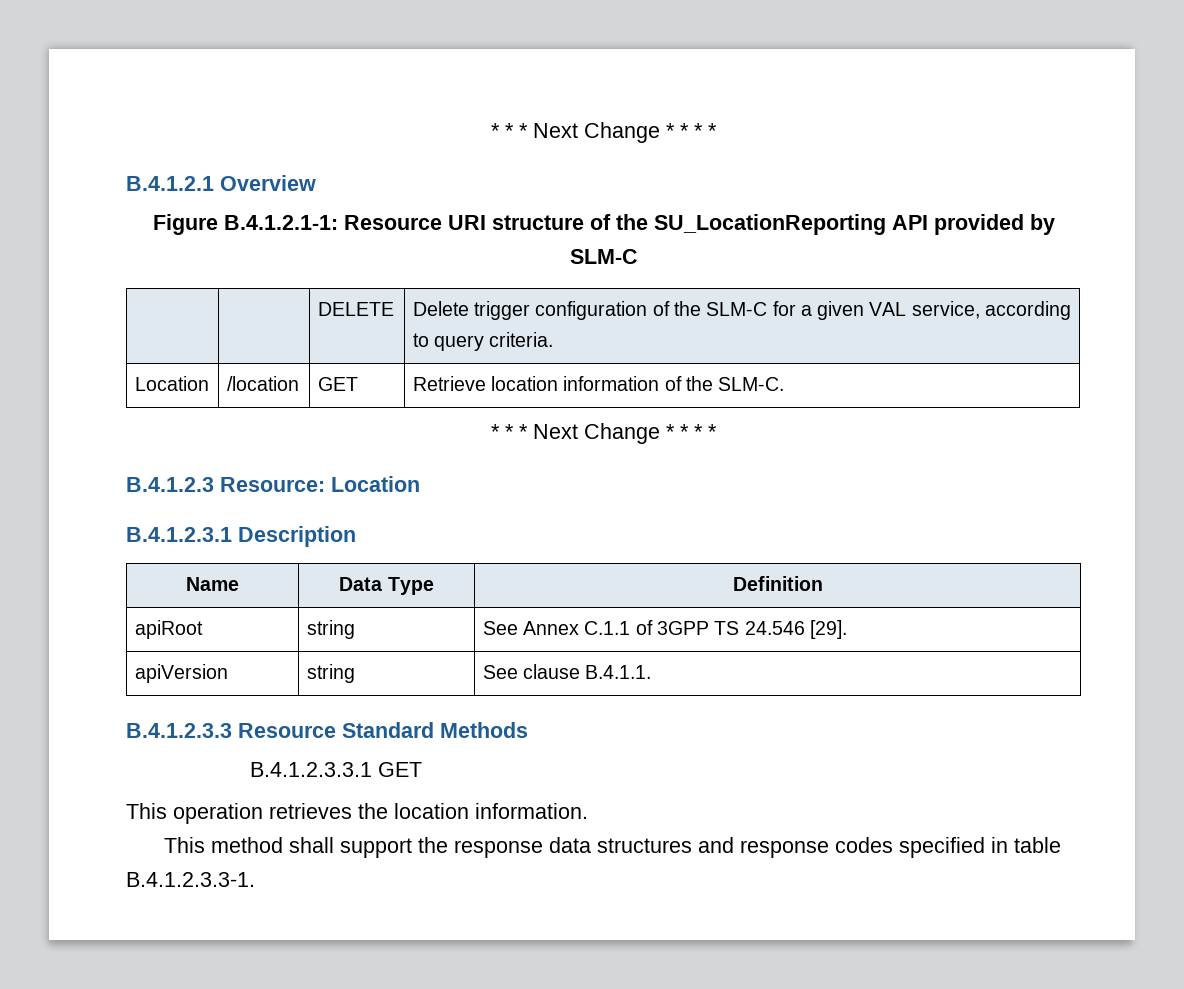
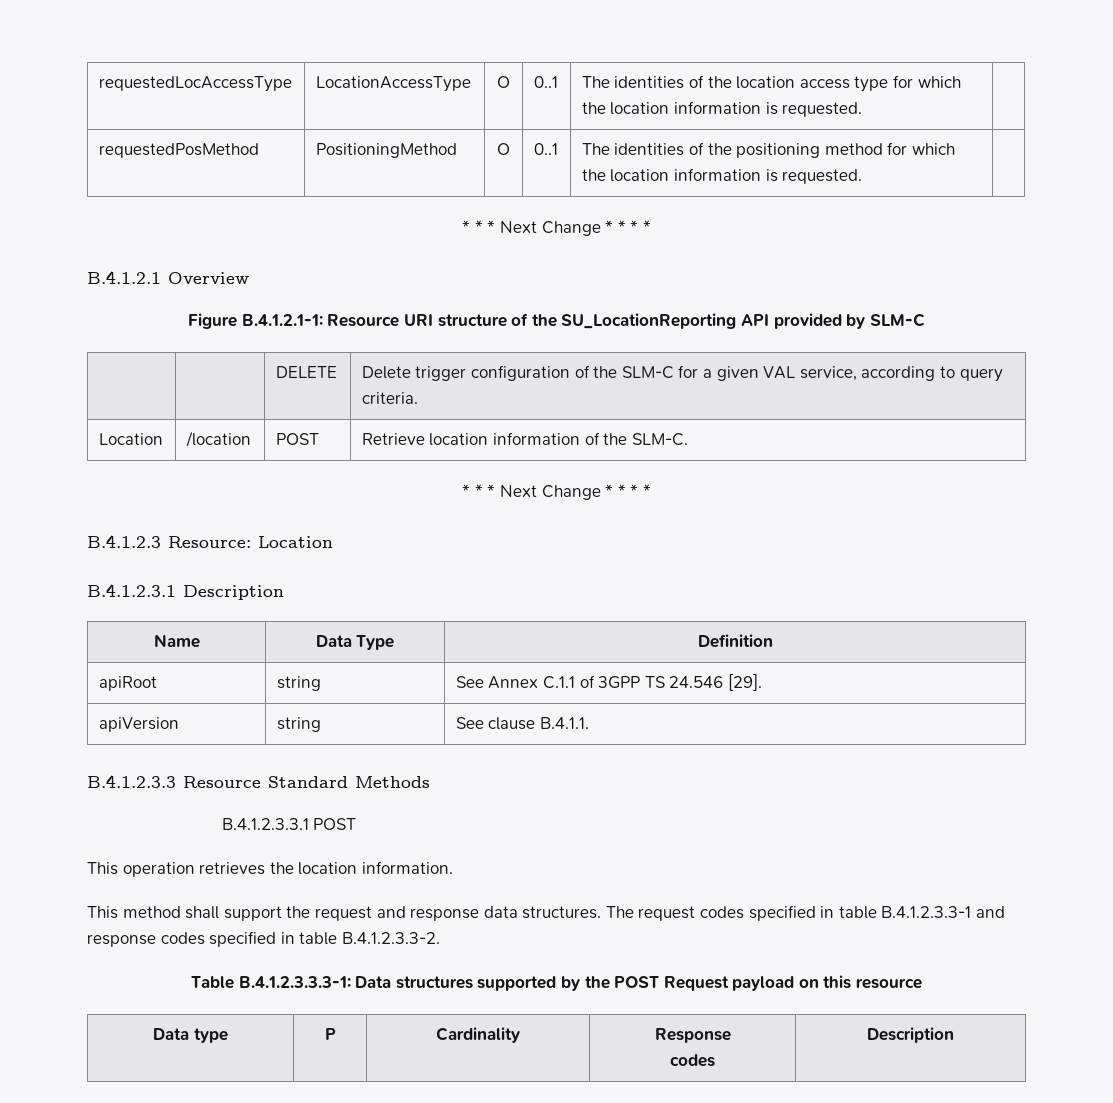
+ requestedLocAccessType | LocationAccessType | O | 0..1 | The identities of the location access type for which the location information is requested. |
+ requestedPosMethod | PositioningMethod | O | 0..1 | The identities of the positioning method for which the location information is requested. |
- Location | /location | GET | Retrieve location information of the SLM-C.
+ Location | /location | POST | Retrieve location information of the SLM-C.
- B.4.1.2.3.3.1 GET
+ B.4.1.2.3.3.1 POST
- This method shall support the response data structures and response codes specified in table B.4.1.2.3.3-1.
+ This method shall support the request and response data structures. The request codes specified in table B.4.1.2.3.3-1 and response codes specified in table B.4.1.2.3.3-2.
+ Table B.4.1.2.3.3.3-1: Data structures supported by the POST Request payload on this resource
+ Data type | P | Cardinality | Response
+ codes | Description

